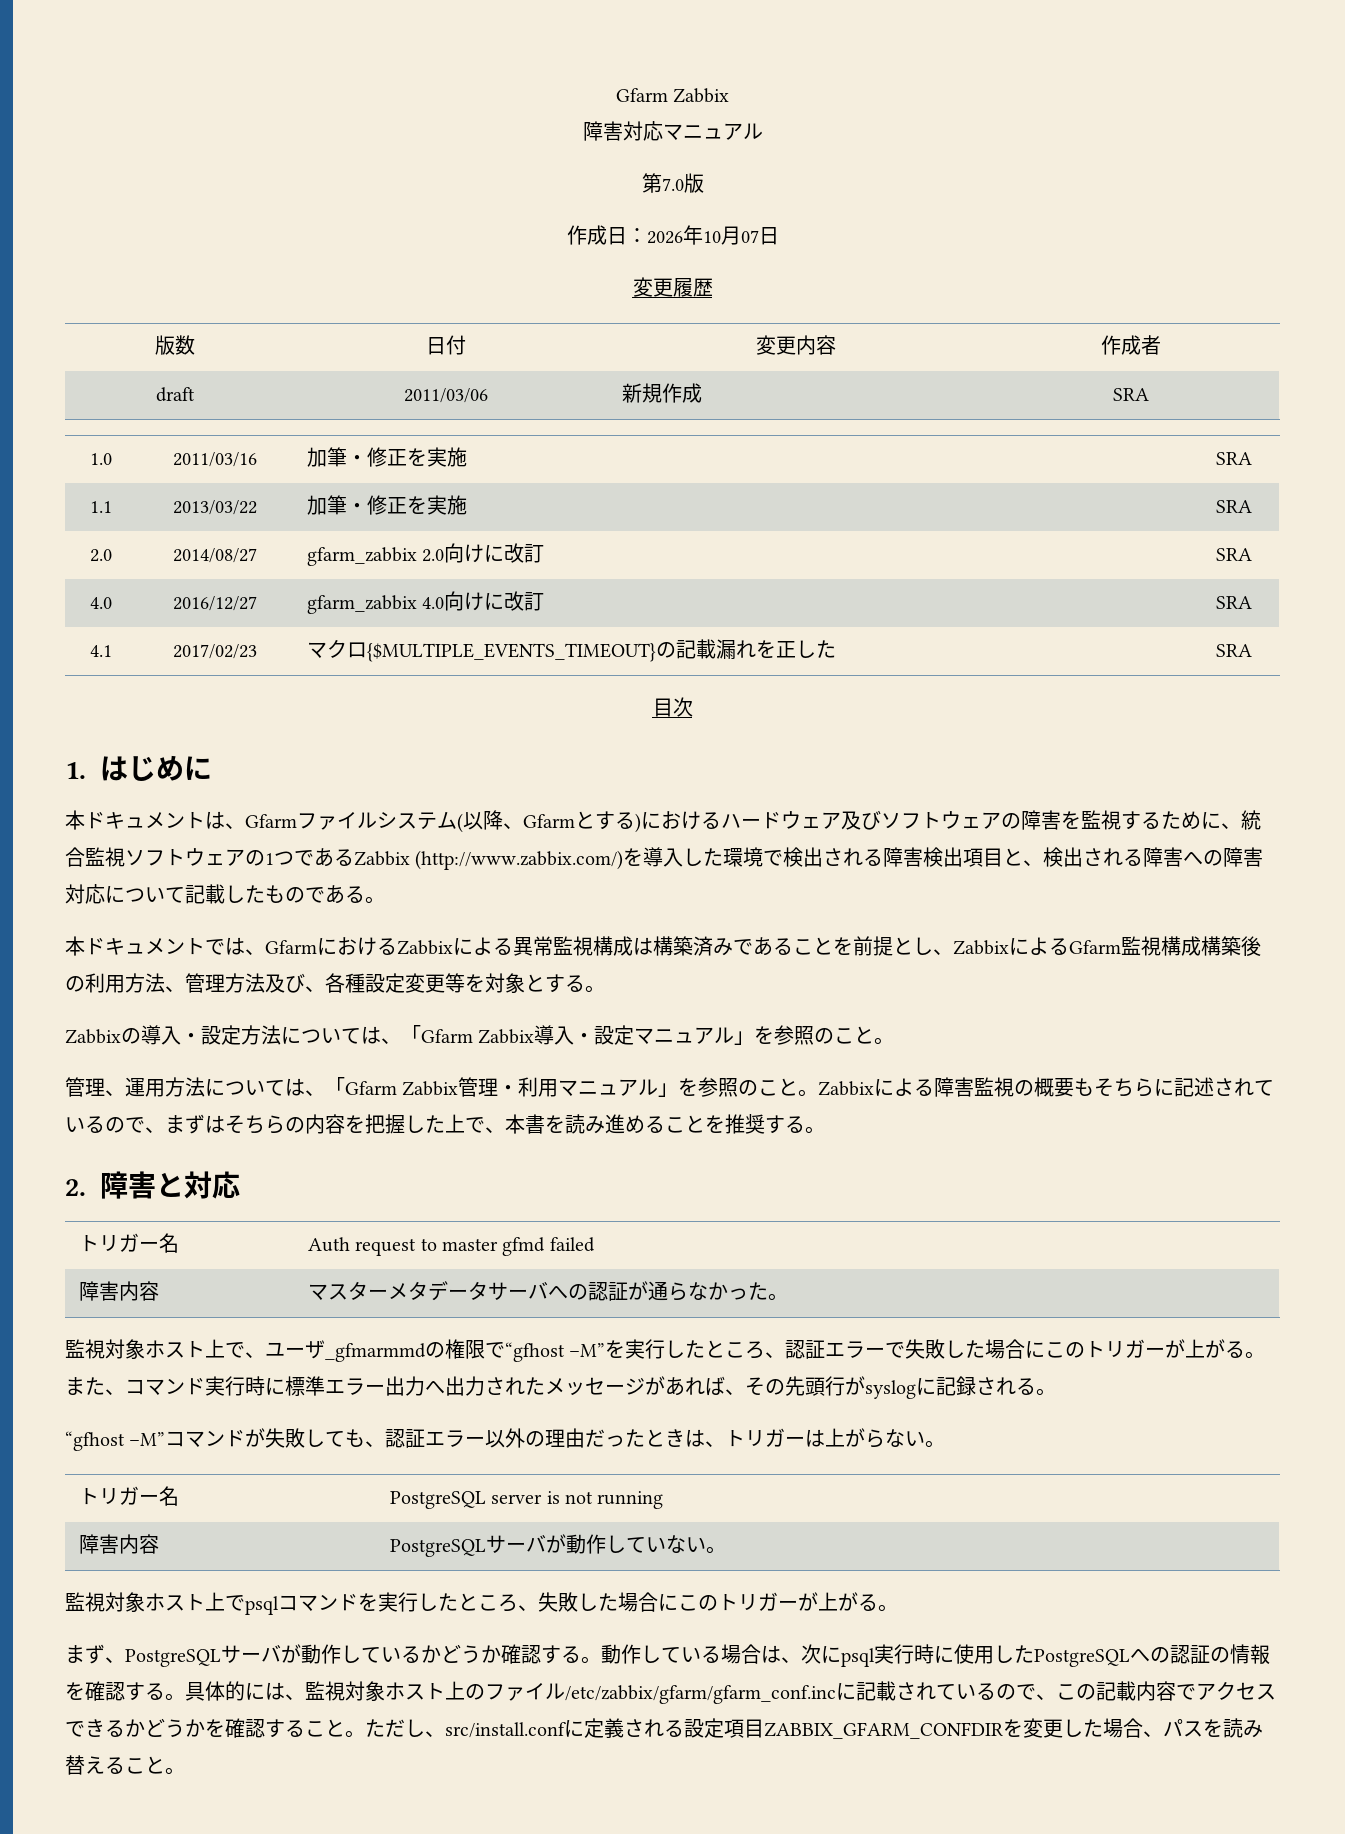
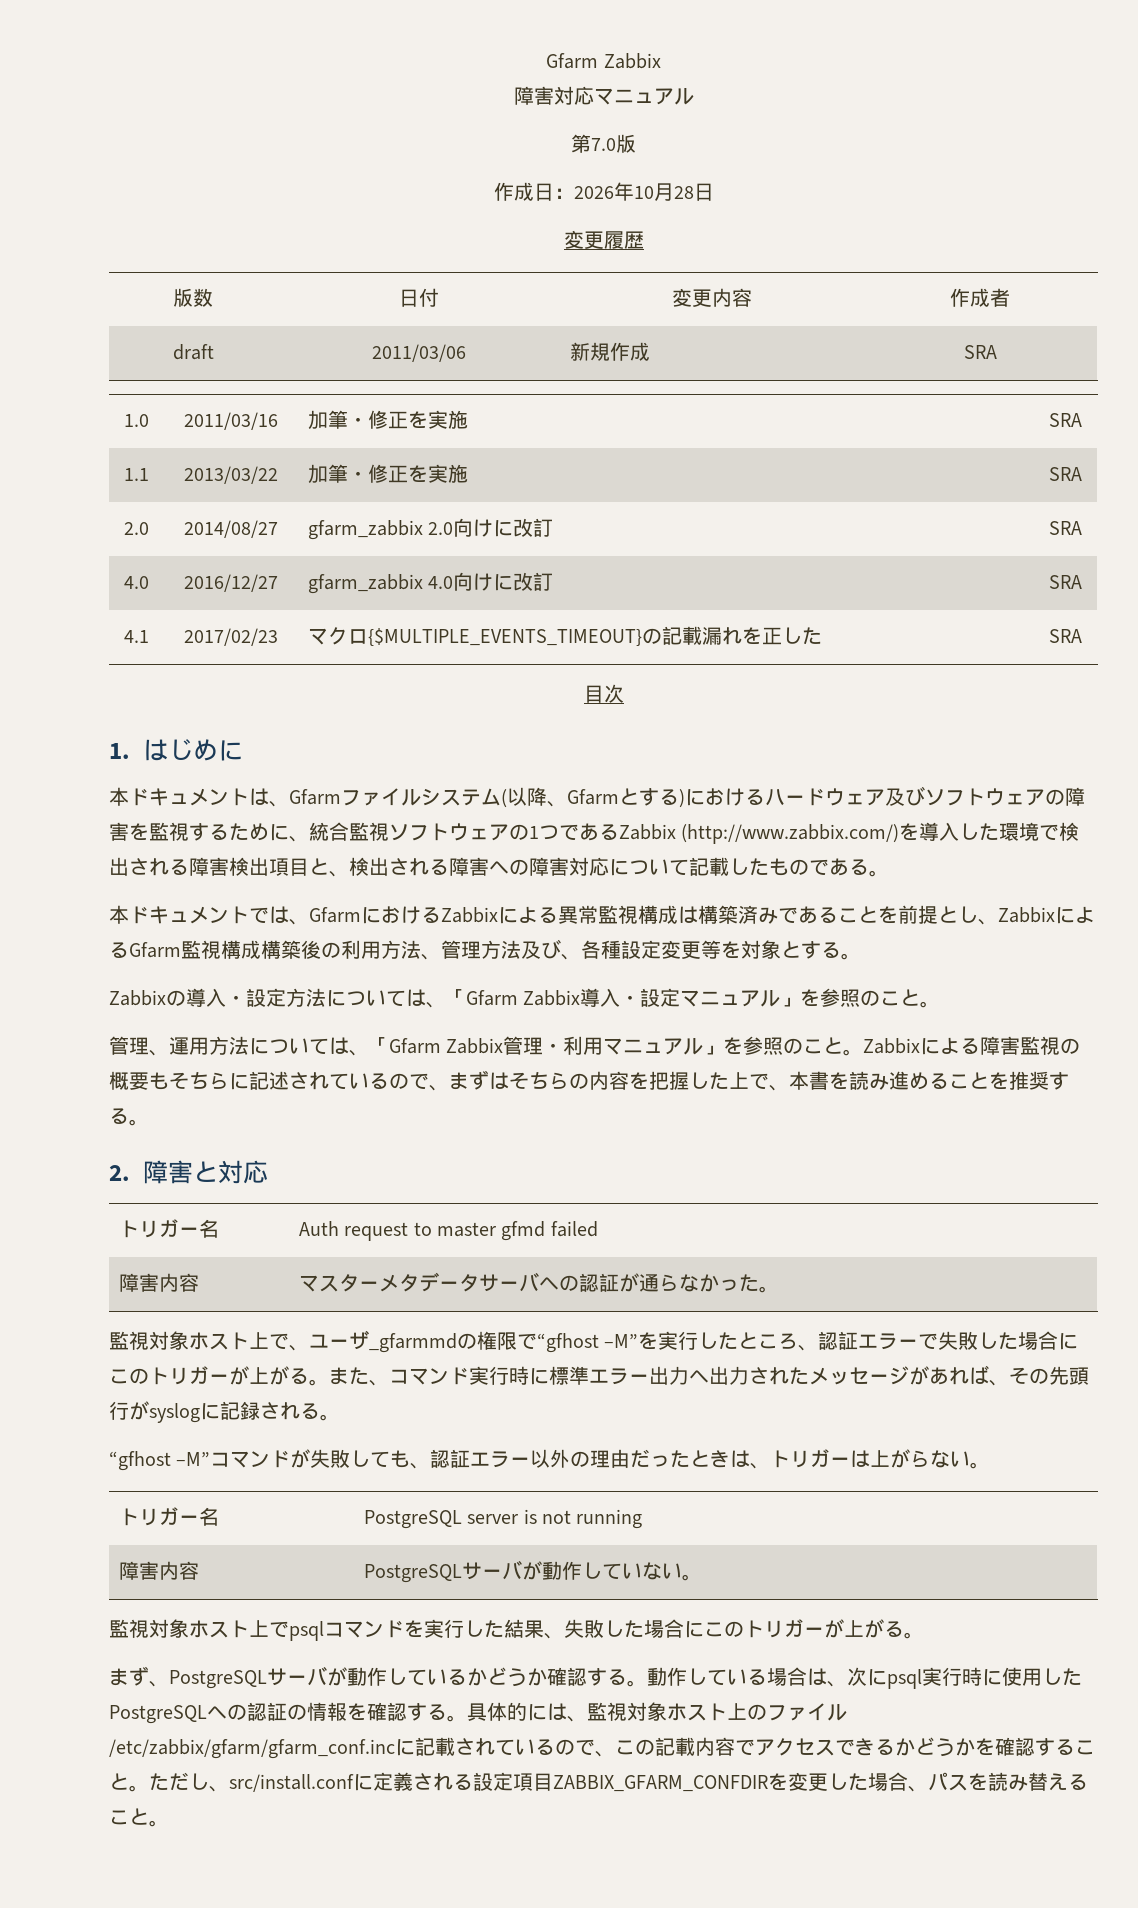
- 作成日：2026年10月07日
+ 作成日：2026年10月28日
- 監視対象ホスト上で、ユーザ_gfmarmmdの権限で“gfhost –M”を実行したところ、認証エラーで失敗した場合にこのトリガーが上がる。
+ 監視対象ホスト上で、ユーザ_gfarmmdの権限で“gfhost –M”を実行したところ、認証エラーで失敗した場合にこのトリガーが上がる。
- 監視対象ホスト上でpsqlコマンドを実行したところ、失敗した場合にこのトリガーが上がる。
+ 監視対象ホスト上でpsqlコマンドを実行した結果、失敗した場合にこのトリガーが上がる。

